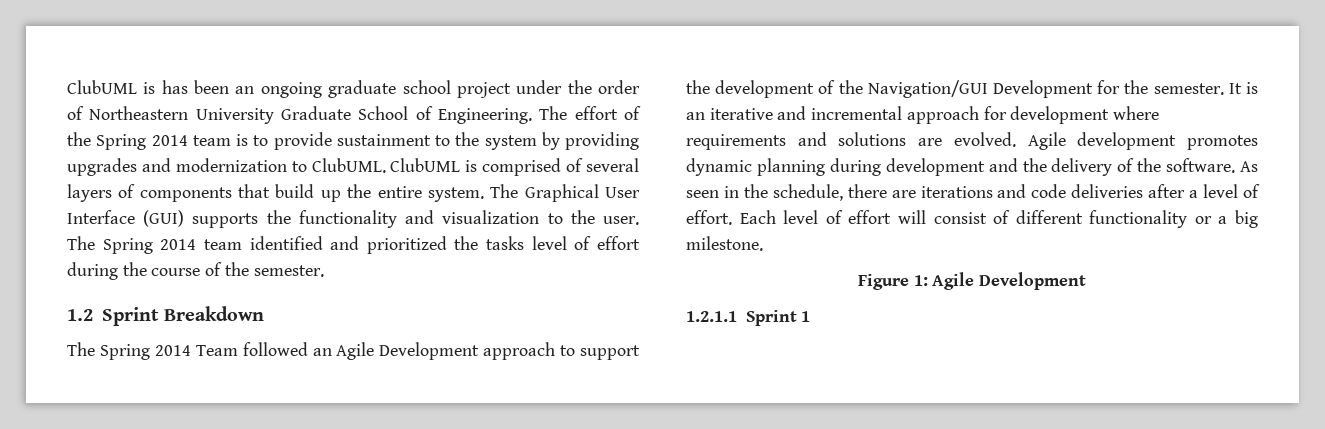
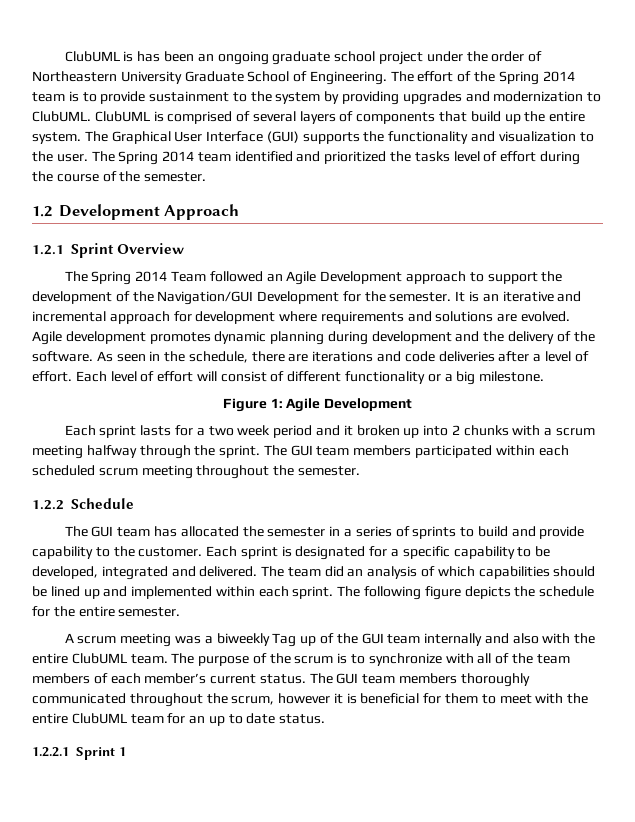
- 1.2 Sprint Breakdown
+ 1.2 Development Approach
+ 1.2.1 Sprint Overview
- 1.2.1.1 Sprint 1
+ Each sprint lasts for a two week period and it broken up into 2 chunks with a scrum meeting halfway through the sprint. The GUI team members participated within each scheduled scrum meeting throughout the semester.
+ 1.2.2 Schedule
+ The GUI team has allocated the semester in a series of sprints to build and provide capability to the customer. Each sprint is designated for a specific capability to be developed, integrated and delivered. The team did an analysis of which capabilities should be lined up and implemented within each sprint. The following figure depicts the schedule for the entire semester.
+ A scrum meeting was a biweekly Tag up of the GUI team internally and also with the entire ClubUML team. The purpose of the scrum is to synchronize with all of the team members of each member’s current status. The GUI team members thoroughly communicated throughout the scrum, however it is beneficial for them to meet with the entire ClubUML team for an up to date status.
+ 1.2.2.1 Sprint 1

